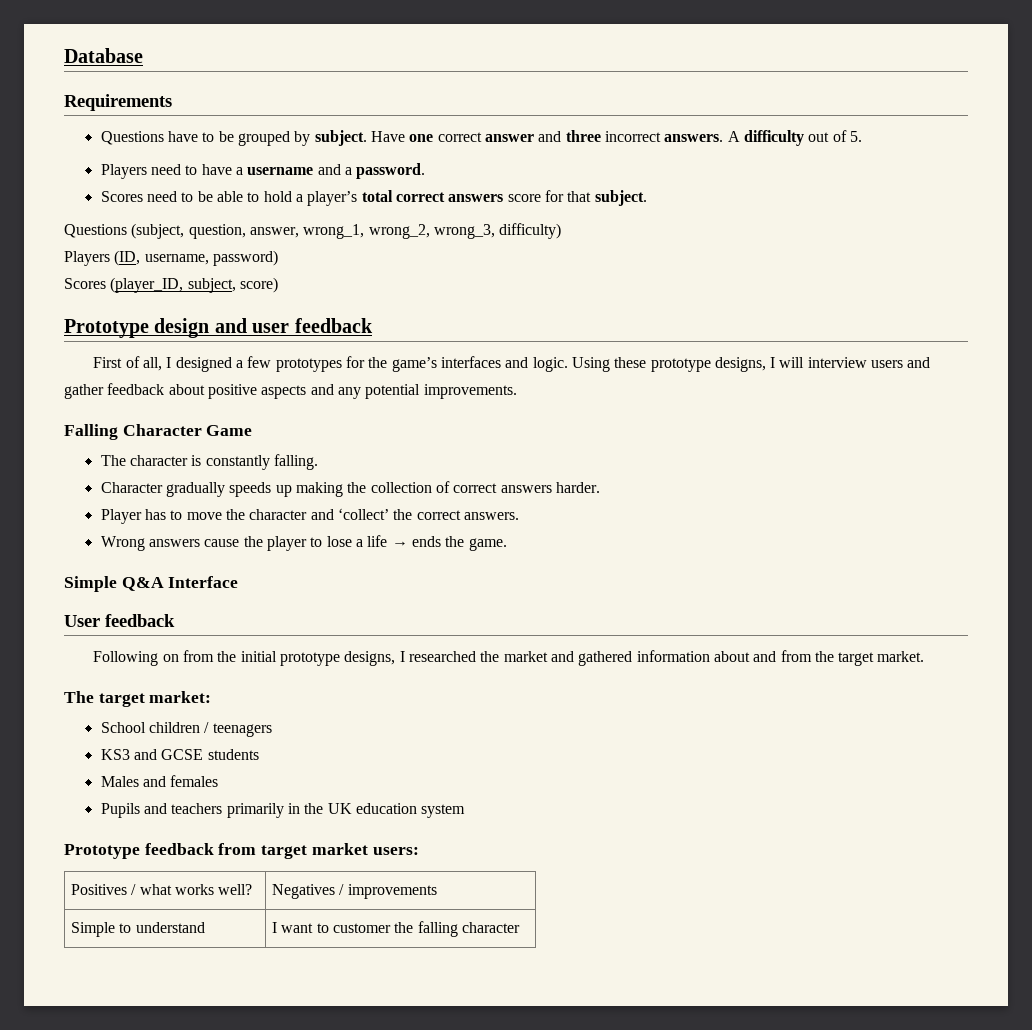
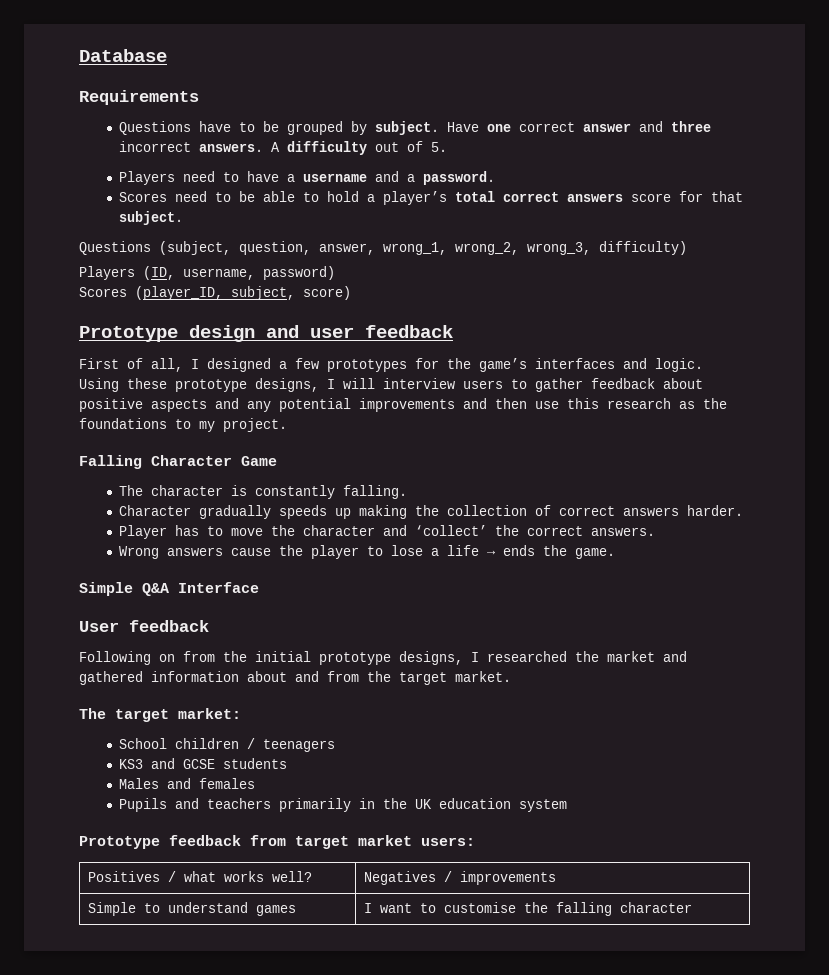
- Using these prototype designs, I will interview users and gather feedback about positive aspects and any potential improvements.
+ Using these prototype designs, I will interview users to gather feedback about positive aspects and any potential improvements and then use this research as the foundations to my project.
- Simple to understand | I want to customer the falling character
+ Simple to understand games | I want to customise the falling character

